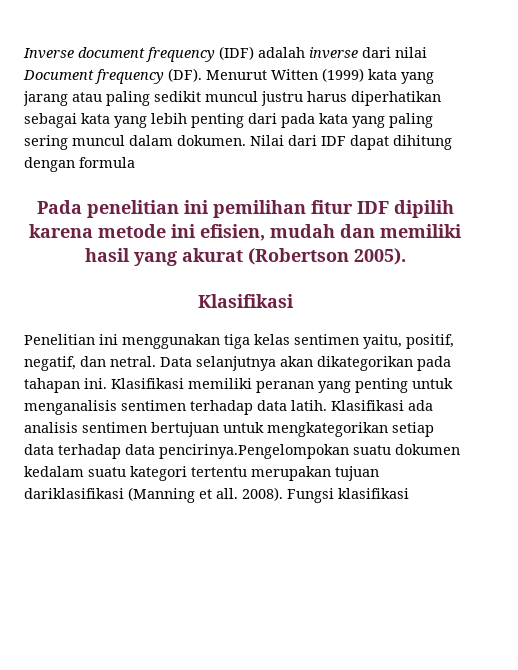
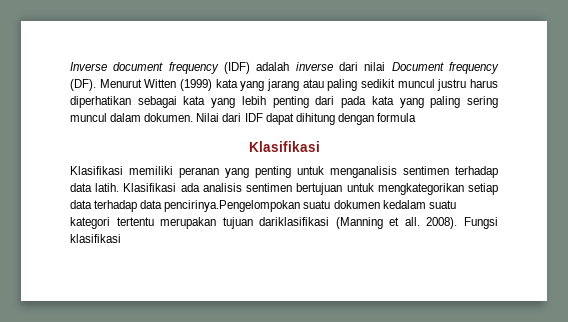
  Nilai dari IDF dapat dihitung dengan formula
- Pada penelitian ini pemilihan fitur IDF dipilih karena metode ini efisien, mudah dan memiliki hasil yang akurat (Robertson 2005).
  Klasifikasi
- Penelitian ini menggunakan tiga kelas sentimen yaitu, positif, negatif, dan netral. Data selanjutnya akan dikategorikan pada tahapan ini. Klasifikasi memiliki peranan yang penting untuk menganalisis sentimen terhadap data latih.
+ Klasifikasi memiliki peranan yang penting untuk menganalisis sentimen terhadap data latih.

